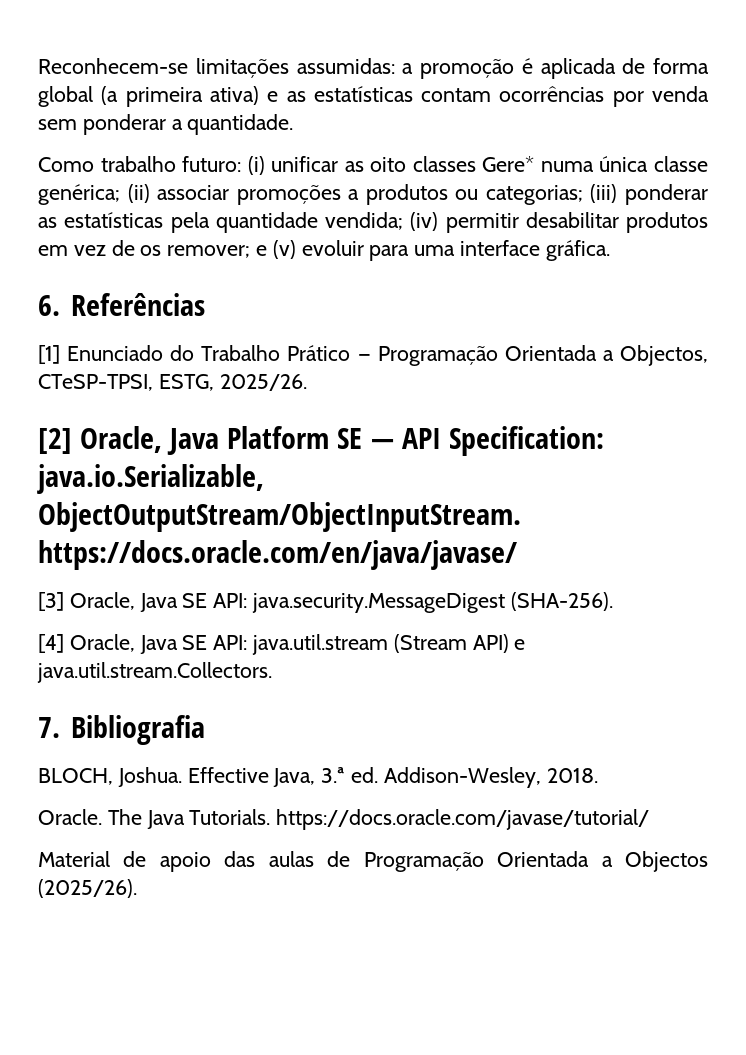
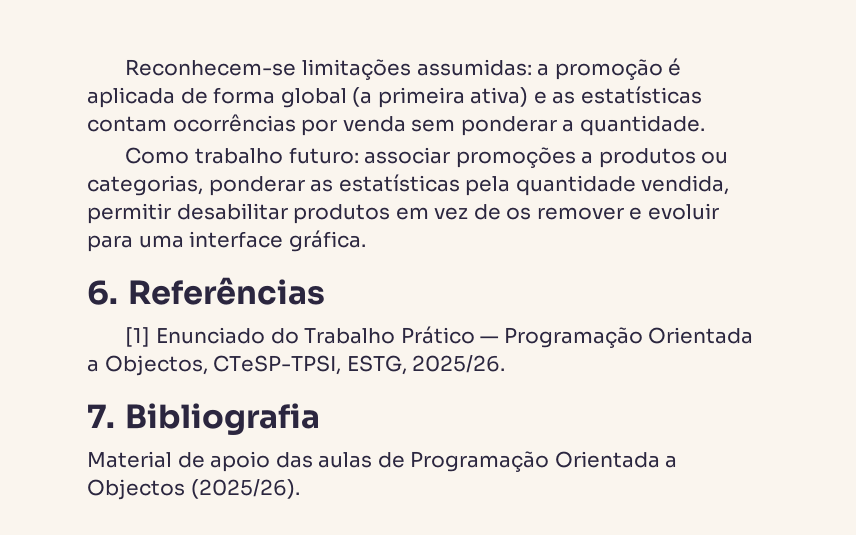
- Como trabalho futuro: (i) unificar as oito classes Gere* numa única classe genérica; (ii) associar promoções a produtos ou categorias; (iii) ponderar as estatísticas pela quantidade vendida; (iv) permitir desabilitar produtos em vez de os remover; e (v) evoluir para uma interface gráfica.
+ Como trabalho futuro: associar promoções a produtos ou categorias, ponderar as estatísticas pela quantidade vendida, permitir desabilitar produtos em vez de os remover e evoluir para uma interface gráfica.
- [2] Oracle, Java Platform SE — API Specification: java.io.Serializable, ObjectOutputStream/ObjectInputStream. https://docs.oracle.com/en/java/javase/
- [3] Oracle, Java SE API: java.security.MessageDigest (SHA-256).
- [4] Oracle, Java SE API: java.util.stream (Stream API) e java.util.stream.Collectors.
  7. Bibliografia
- BLOCH, Joshua. Effective Java, 3.ª ed. Addison-Wesley, 2018.
- Oracle. The Java Tutorials. https://docs.oracle.com/javase/tutorial/

